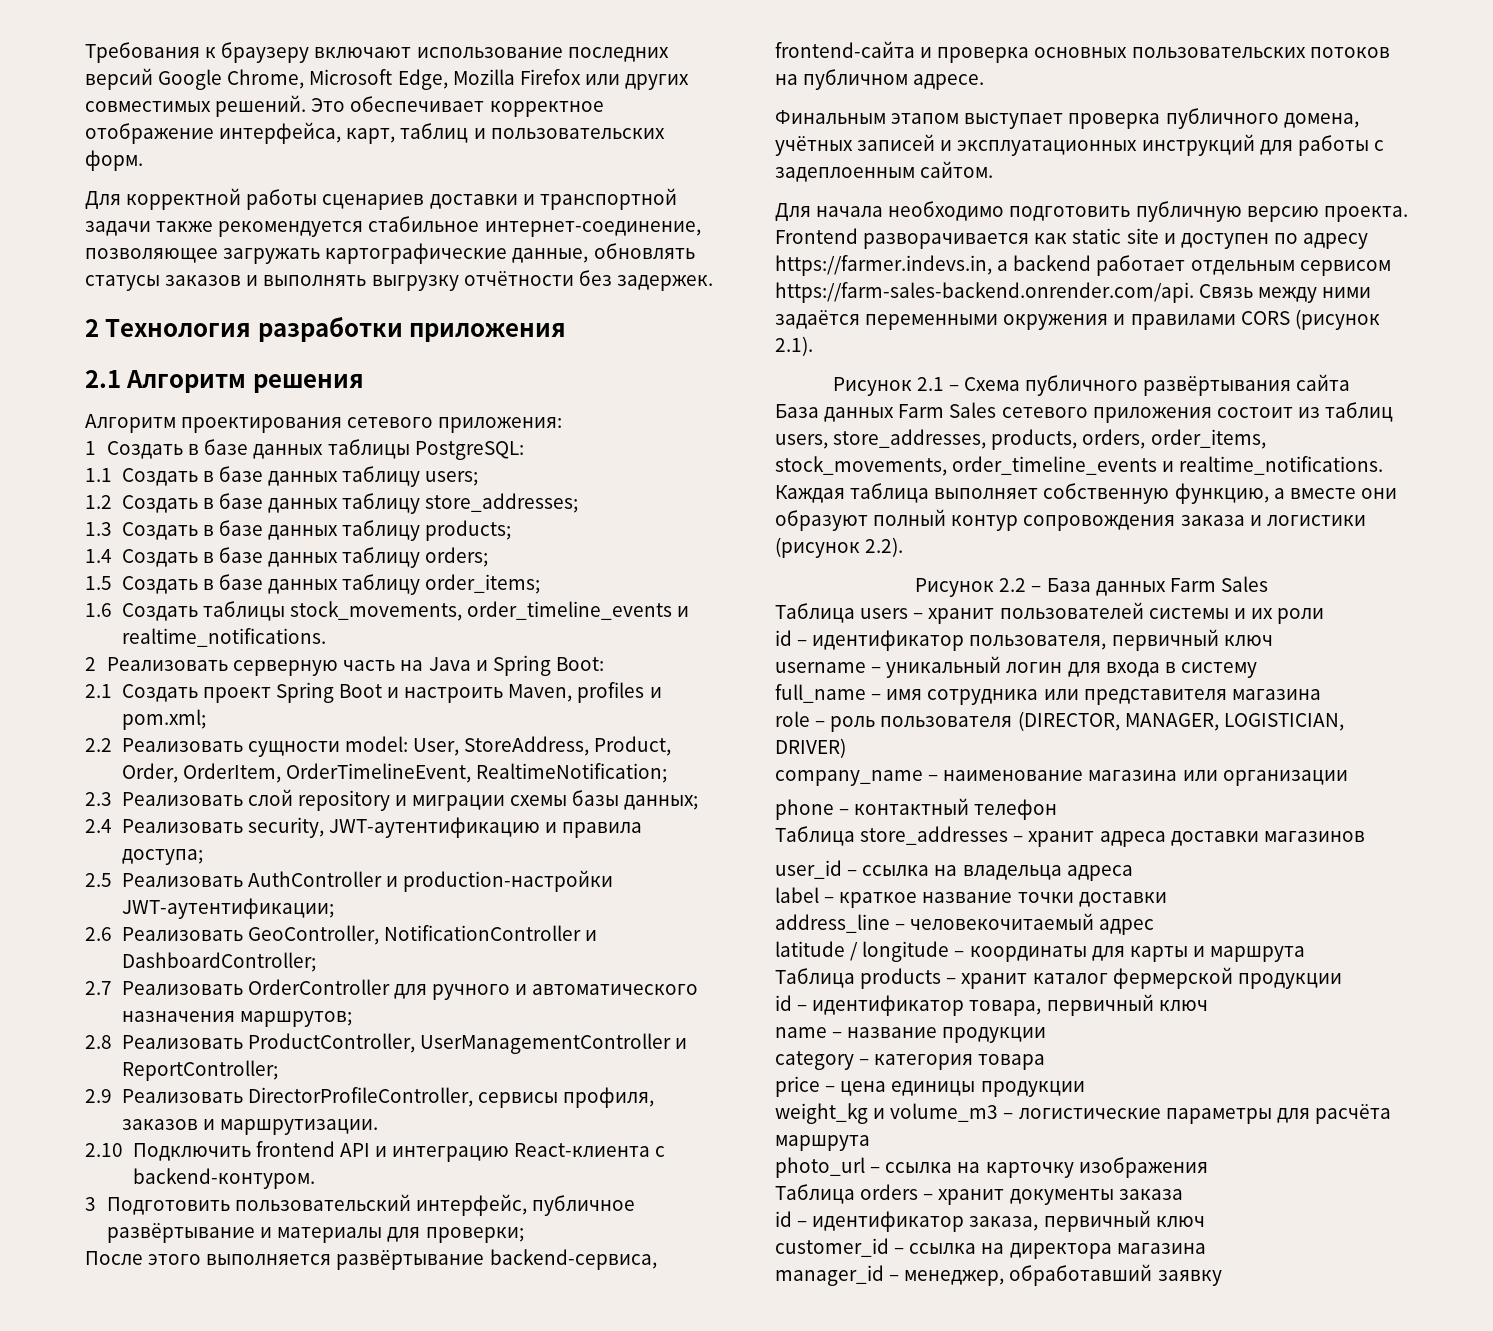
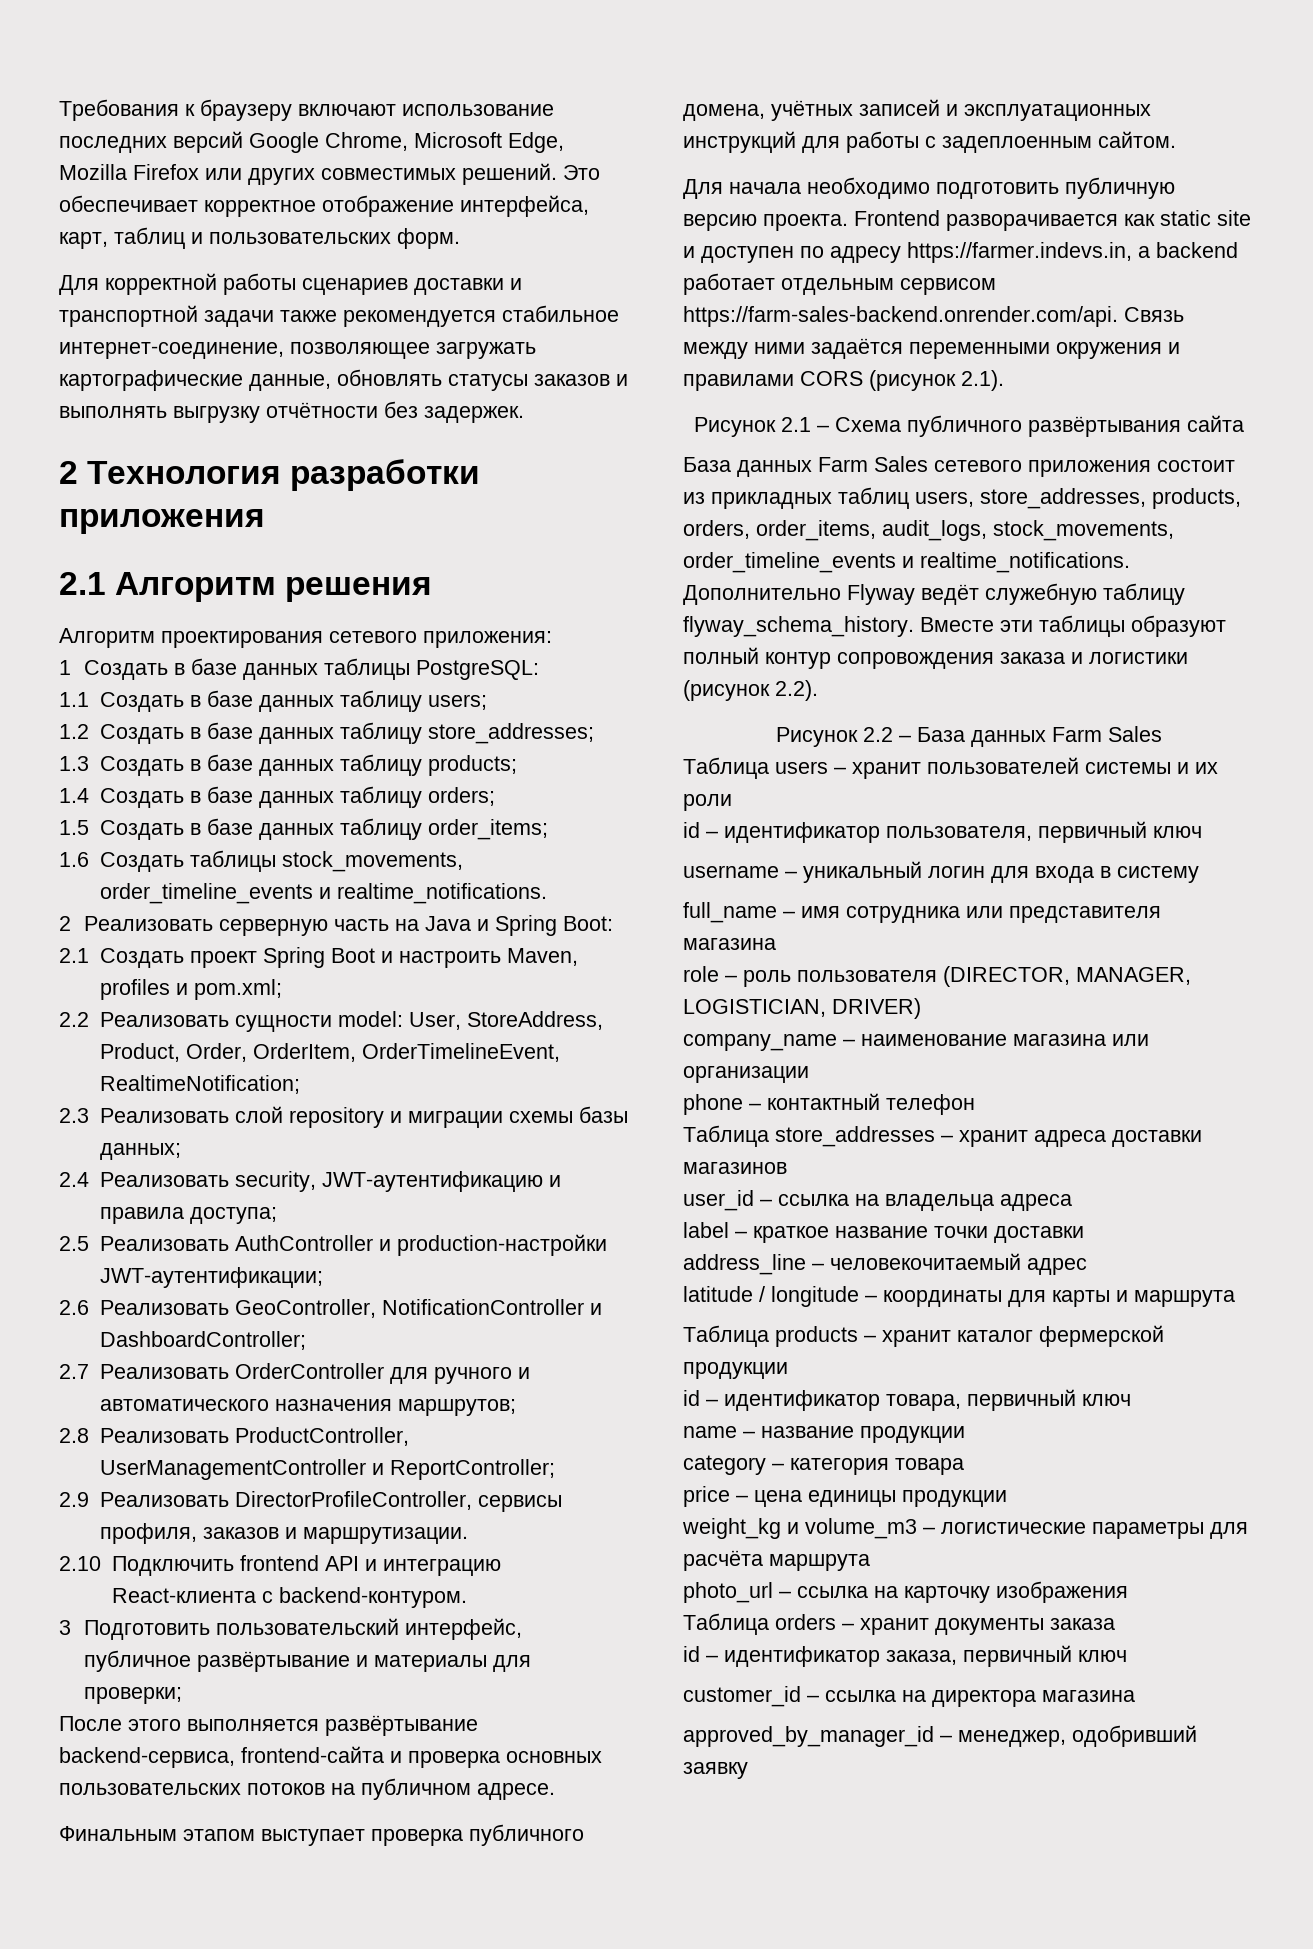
- База данных Farm Sales сетевого приложения состоит из таблиц users, store_addresses, products, orders, order_items, stock_movements, order_timeline_events и realtime_notifications. Каждая таблица выполняет собственную функцию, а вместе они образуют полный контур сопровождения заказа и логистики (рисунок 2.2).
+ База данных Farm Sales сетевого приложения состоит из прикладных таблиц users, store_addresses, products, orders, order_items, audit_logs, stock_movements, order_timeline_events и realtime_notifications. Дополнительно Flyway ведёт служебную таблицу flyway_schema_history. Вместе эти таблицы образуют полный контур сопровождения заказа и логистики (рисунок 2.2).
- manager_id – менеджер, обработавший заявку
+ approved_by_manager_id – менеджер, одобривший заявку

